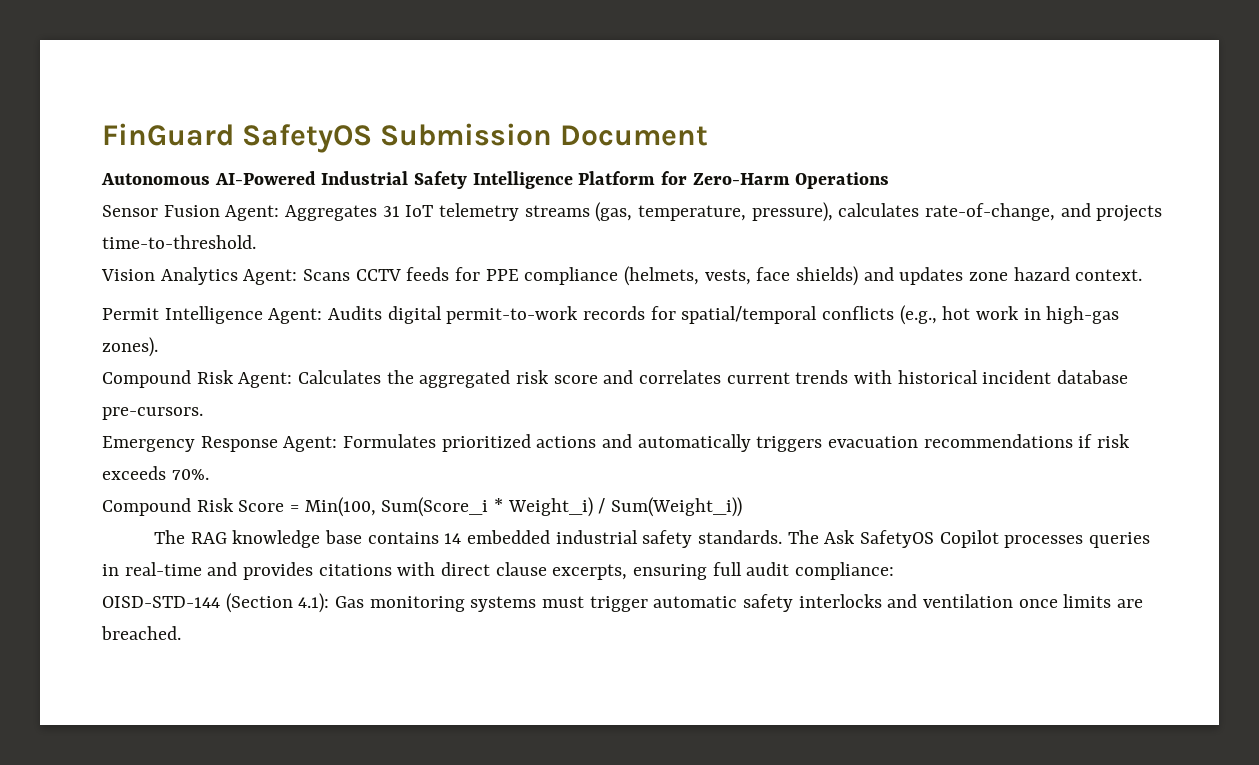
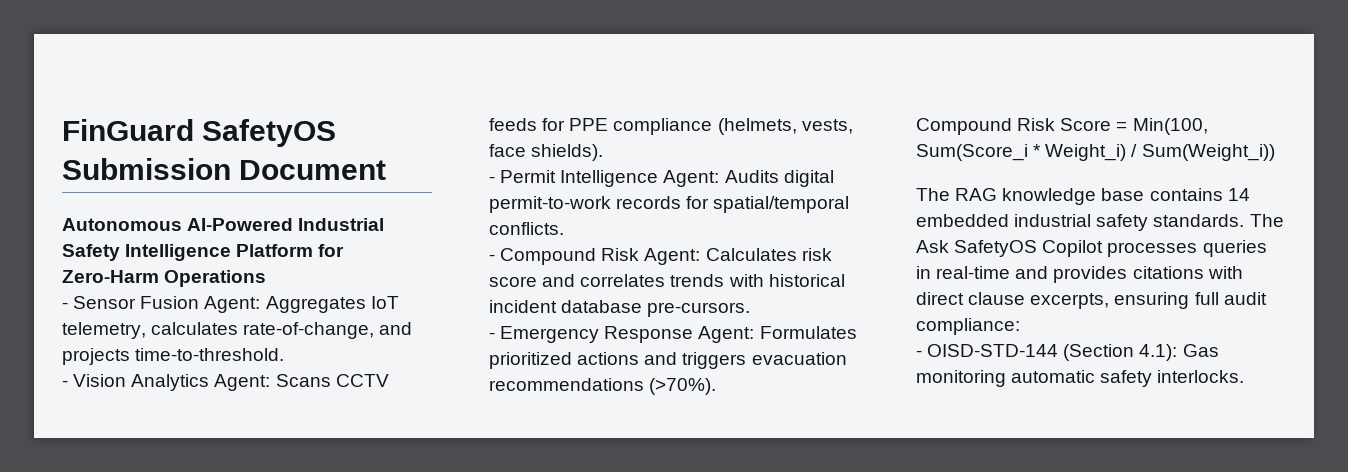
- Sensor Fusion Agent: Aggregates 31 IoT telemetry streams (gas, temperature, pressure), calculates rate-of-change, and projects time-to-threshold.
+ - Sensor Fusion Agent: Aggregates IoT telemetry, calculates rate-of-change, and projects time-to-threshold.
- Vision Analytics Agent: Scans CCTV feeds for PPE compliance (helmets, vests, face shields) and updates zone hazard context.
- Permit Intelligence Agent: Audits digital permit-to-work records for spatial/temporal conflicts (e.g., hot work in high-gas zones).
- Compound Risk Agent: Calculates the aggregated risk score and correlates current trends with historical incident database pre-cursors.
+ - Vision Analytics Agent: Scans CCTV feeds for PPE compliance (helmets, vests, face shields).
+ - Permit Intelligence Agent: Audits digital permit-to-work records for spatial/temporal conflicts.
+ - Compound Risk Agent: Calculates risk score and correlates trends with historical incident database pre-cursors.
- Emergency Response Agent: Formulates prioritized actions and automatically triggers evacuation recommendations if risk exceeds 70%.
+ - Emergency Response Agent: Formulates prioritized actions and triggers evacuation recommendations (>70%).
- OISD-STD-144 (Section 4.1): Gas monitoring systems must trigger automatic safety interlocks and ventilation once limits are breached.
+ - OISD-STD-144 (Section 4.1): Gas monitoring automatic safety interlocks.

